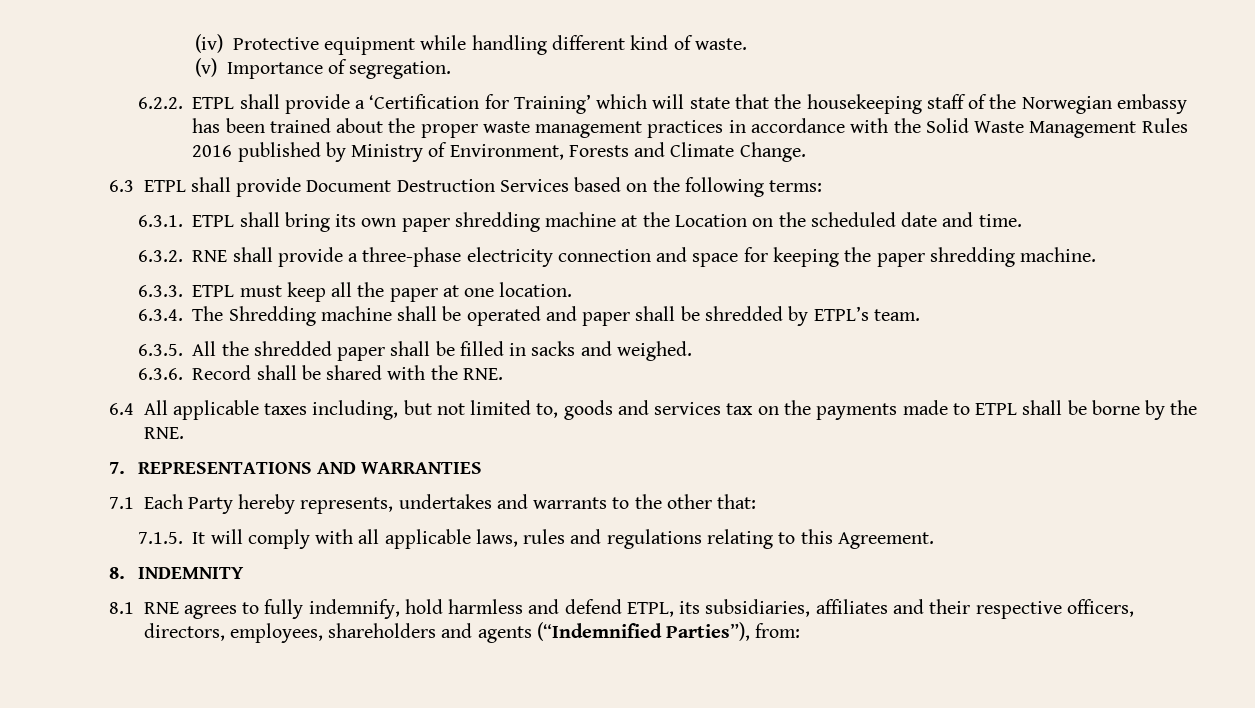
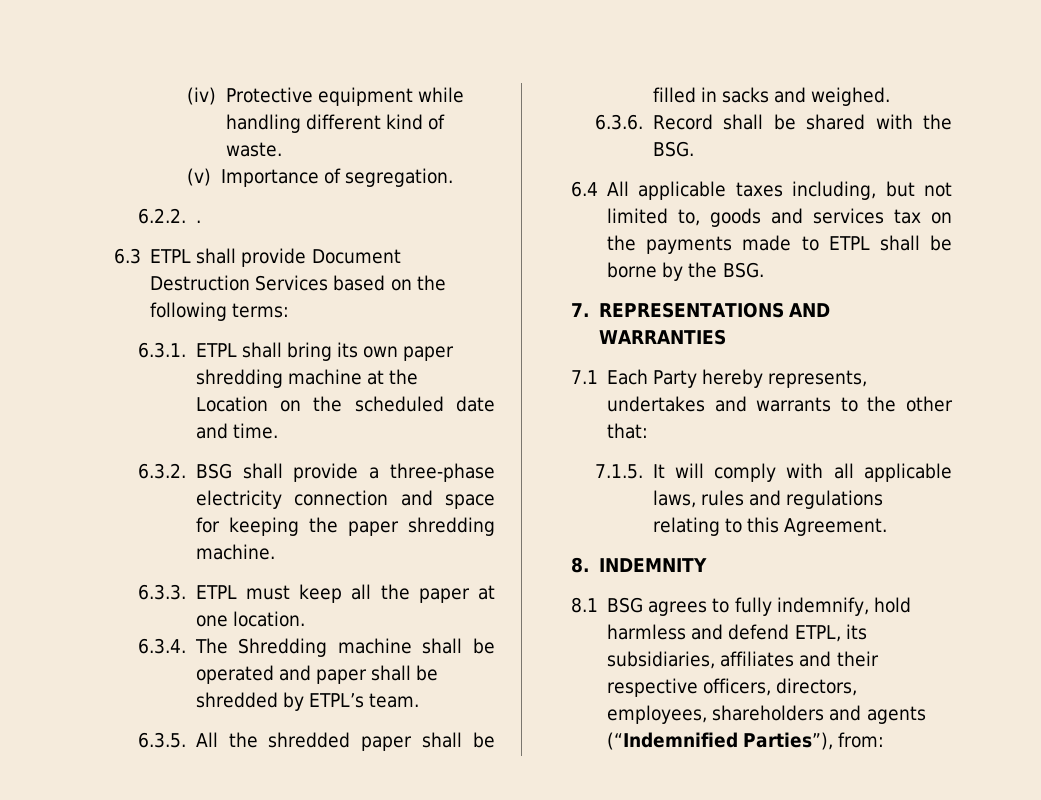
- 6.2.2. ETPL shall provide a ‘Certification for Training’ which will state that the housekeeping staff of the Norwegian embassy has been trained about the proper waste management practices in accordance with the Solid Waste Management Rules 2016 published by Ministry of Environment, Forests and Climate Change.
+ 6.2.2. .
- 6.3.2. RNE shall provide a three-phase electricity connection and space for keeping the paper shredding machine.
+ 6.3.2. BSG shall provide a three-phase electricity connection and space for keeping the paper shredding machine.
- 6.3.6. Record shall be shared with the RNE.
+ 6.3.6. Record shall be shared with the BSG.
- 6.4 All applicable taxes including, but not limited to, goods and services tax on the payments made to ETPL shall be borne by the RNE.
+ 6.4 All applicable taxes including, but not limited to, goods and services tax on the payments made to ETPL shall be borne by the BSG.
- 8.1 RNE agrees to fully indemnify, hold harmless and defend ETPL, its subsidiaries, affiliates and their respective officers, directors, employees, shareholders and agents (“Indemnified Parties”), from:
+ 8.1 BSG agrees to fully indemnify, hold harmless and defend ETPL, its subsidiaries, affiliates and their respective officers, directors, employees, shareholders and agents (“Indemnified Parties”), from:

